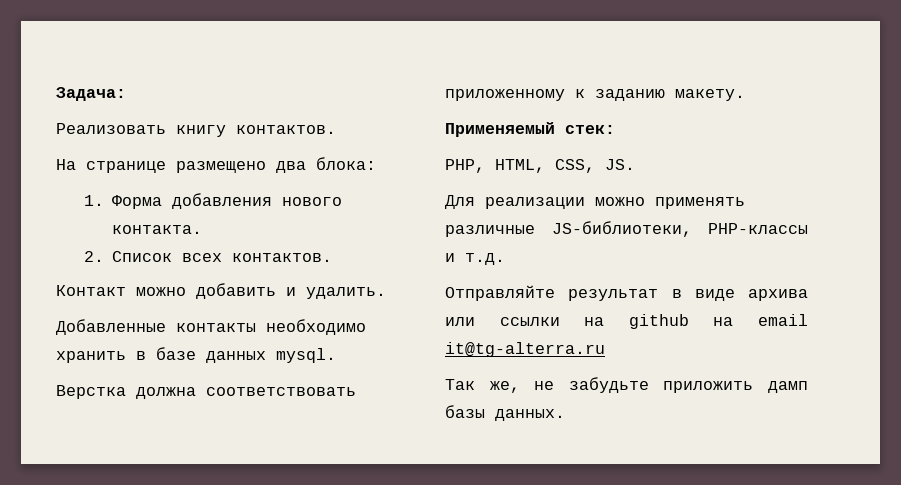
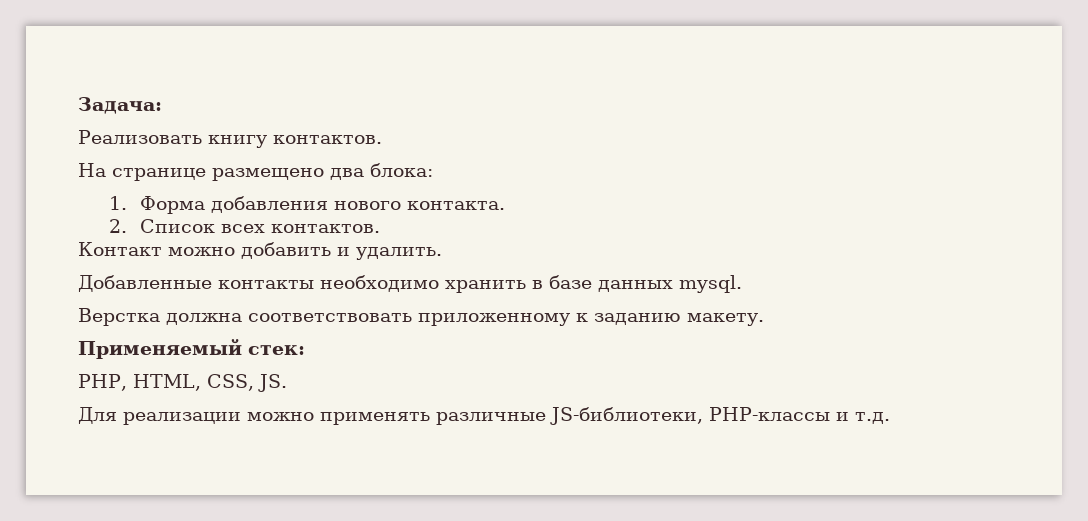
- Отправляйте результат в виде архива или ссылки на github на email it@tg-alterra.ru
- Так же, не забудьте приложить дамп базы данных.

